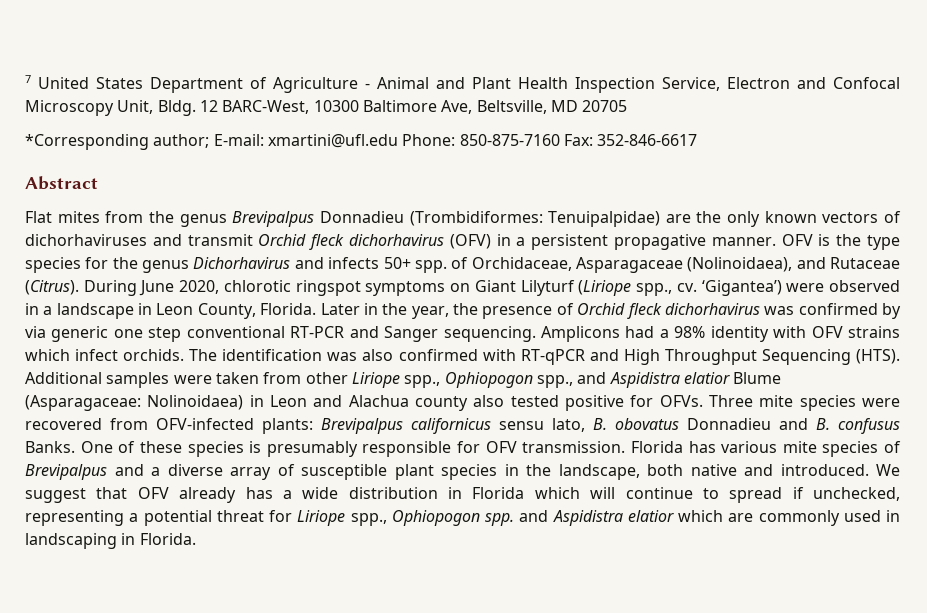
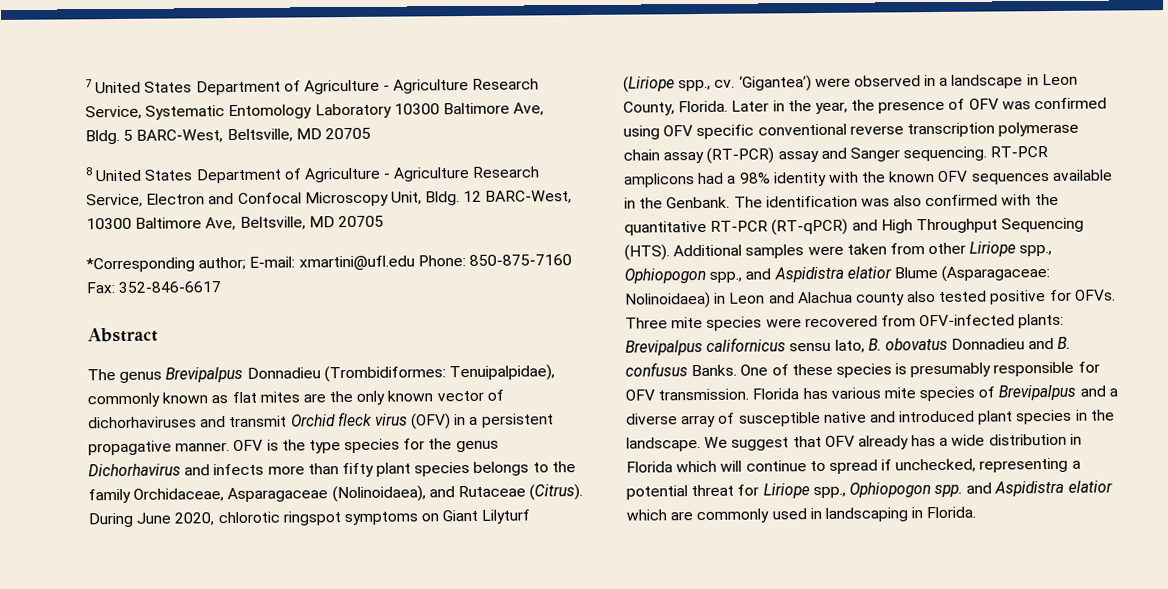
- 7 United States Department of Agriculture - Animal and Plant Health Inspection Service, Electron and Confocal Microscopy Unit, Bldg.
+ 7 United States Department of Agriculture - Agriculture Research Service, Systematic Entomology Laboratory 10300 Baltimore Ave, Bldg. 5 BARC-West, Beltsville, MD 20705
+ 8 United States Department of Agriculture - Agriculture Research Service, Electron and Confocal Microscopy Unit, Bldg.
- Flat mites from the genus Brevipalpus Donnadieu (Trombidiformes: Tenuipalpidae) are the only known vectors of dichorhaviruses and transmit Orchid fleck dichorhavirus (OFV) in a persistent propagative manner.
+ The genus Brevipalpus Donnadieu (Trombidiformes: Tenuipalpidae), commonly known as flat mites are the only known vector of dichorhaviruses and transmit Orchid fleck virus (OFV) in a persistent propagative manner.
- OFV is the type species for the genus Dichorhavirus and infects 50+ spp. of Orchidaceae, Asparagaceae (Nolinoidaea), and Rutaceae (Citrus).
+ OFV is the type species for the genus Dichorhavirus and infects more than fifty plant species belongs to the family Orchidaceae, Asparagaceae (Nolinoidaea), and Rutaceae (Citrus).
- Later in the year, the presence of Orchid fleck dichorhavirus was confirmed by via generic one step conventional RT-PCR and Sanger sequencing.
+ Later in the year, the presence of OFV was confirmed using OFV specific conventional reverse transcription polymerase chain assay (RT-PCR) assay and Sanger sequencing.
- Amplicons had a 98% identity with OFV strains which infect orchids.
+ RT-PCR amplicons had a 98% identity with the known OFV sequences available in the Genbank.
- The identification was also confirmed with RT-qPCR and High Throughput Sequencing (HTS).
+ The identification was also confirmed with the quantitative RT-PCR (RT-qPCR) and High Throughput Sequencing (HTS).
- Florida has various mite species of Brevipalpus and a diverse array of susceptible plant species in the landscape, both native and introduced.
+ Florida has various mite species of Brevipalpus and a diverse array of susceptible native and introduced plant species in the landscape.

